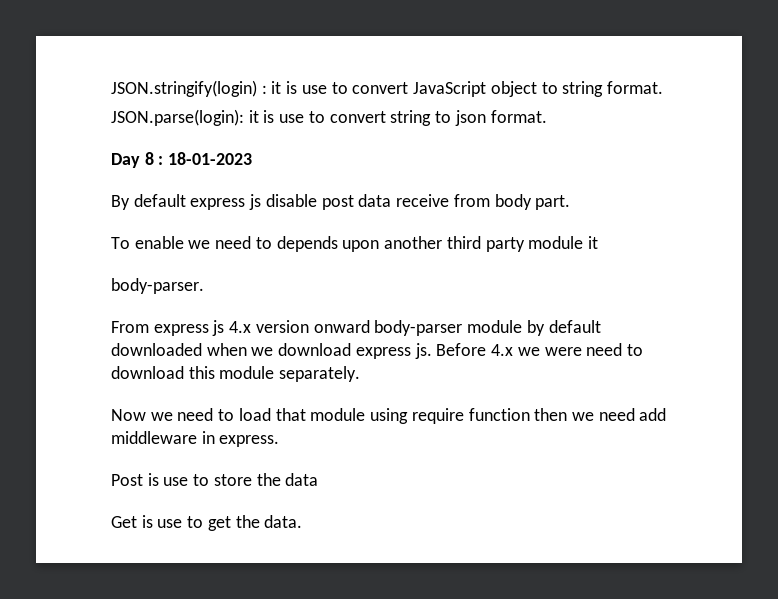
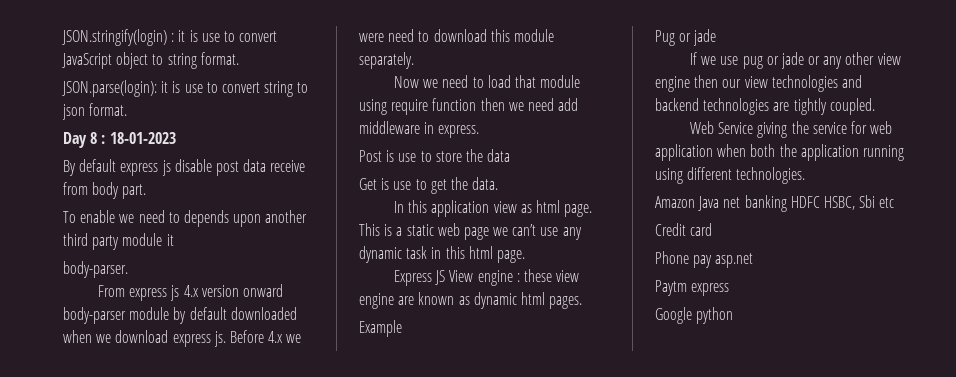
+ In this application view as html page. This is a static web page we can’t use any dynamic task in this html page.
+ Express JS View engine : these view engine are known as dynamic html pages.
+ Example
+ Pug or jade
+ If we use pug or jade or any other view engine then our view technologies and backend technologies are tightly coupled.
+ Web Service giving the service for web application when both the application running using different technologies.
+ Amazon Java net banking HDFC HSBC, Sbi etc
+ Credit card
+ Phone pay asp.net
+ Paytm express
+ Google python

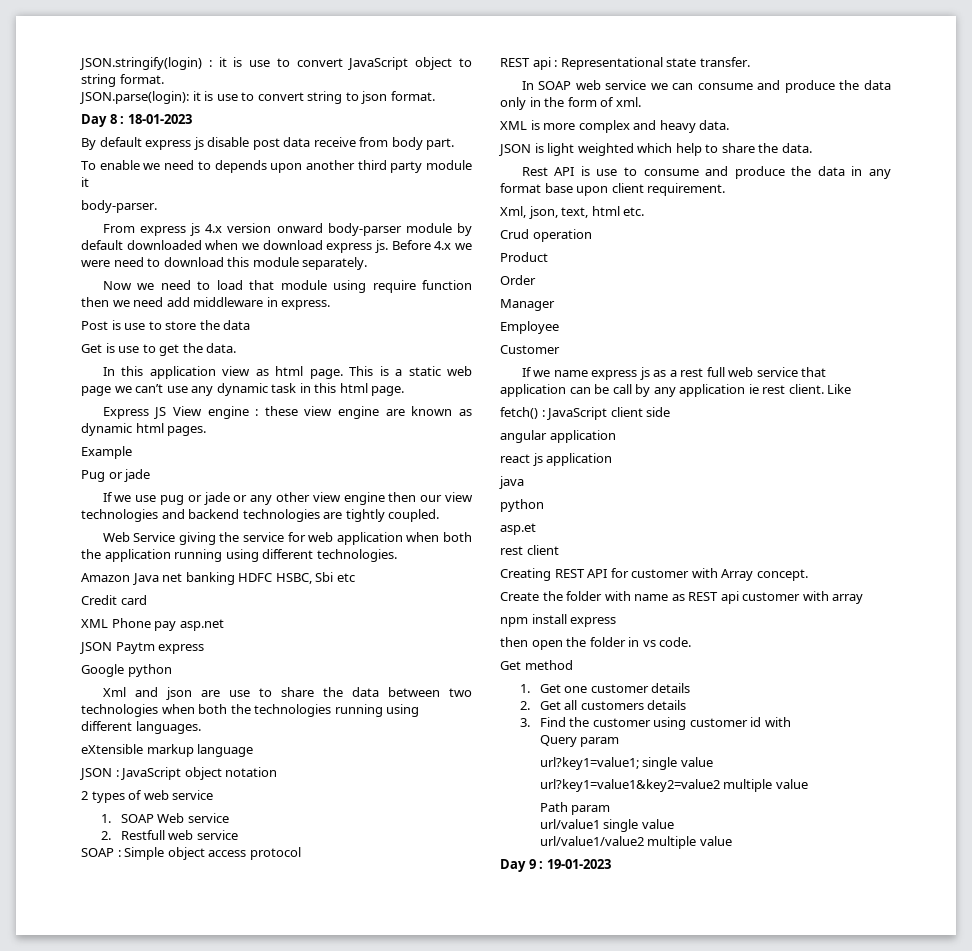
- Phone pay asp.net
+ XML Phone pay asp.net
- Paytm express
+ JSON Paytm express
+ Xml and json are use to share the data between two technologies when both the technologies running using different languages.
+ eXtensible markup language
+ JSON : JavaScript object notation
+ 2 types of web service
+ 1. SOAP Web service
+ 2. Restfull web service
+ SOAP : Simple object access protocol
+ REST api : Representational state transfer.
+ In SOAP web service we can consume and produce the data only in the form of xml.
+ XML is more complex and heavy data.
+ JSON is light weighted which help to share the data.
+ Rest API is use to consume and produce the data in any format base upon client requirement.
+ Xml, json, text, html etc.
+ Crud operation
+ Product
+ Order
+ Manager
+ Employee
+ Customer
+ If we name express js as a rest full web service that application can be call by any application ie rest client. Like
+ fetch() : JavaScript client side
+ angular application
+ react js application
+ java
+ python
+ asp.et
+ rest client
+ Creating REST API for customer with Array concept.
+ Create the folder with name as REST api customer with array
+ npm install express
+ then open the folder in vs code.
+ Get method
+ 1. Get one customer details
+ 2. Get all customers details
+ 3. Find the customer using customer id with
+ Query param
+ url?key1=value1; single value
+ url?key1=value1&key2=value2 multiple value
+ Path param
+ url/value1 single value
+ url/value1/value2 multiple value
+ Day 9 : 19-01-2023

